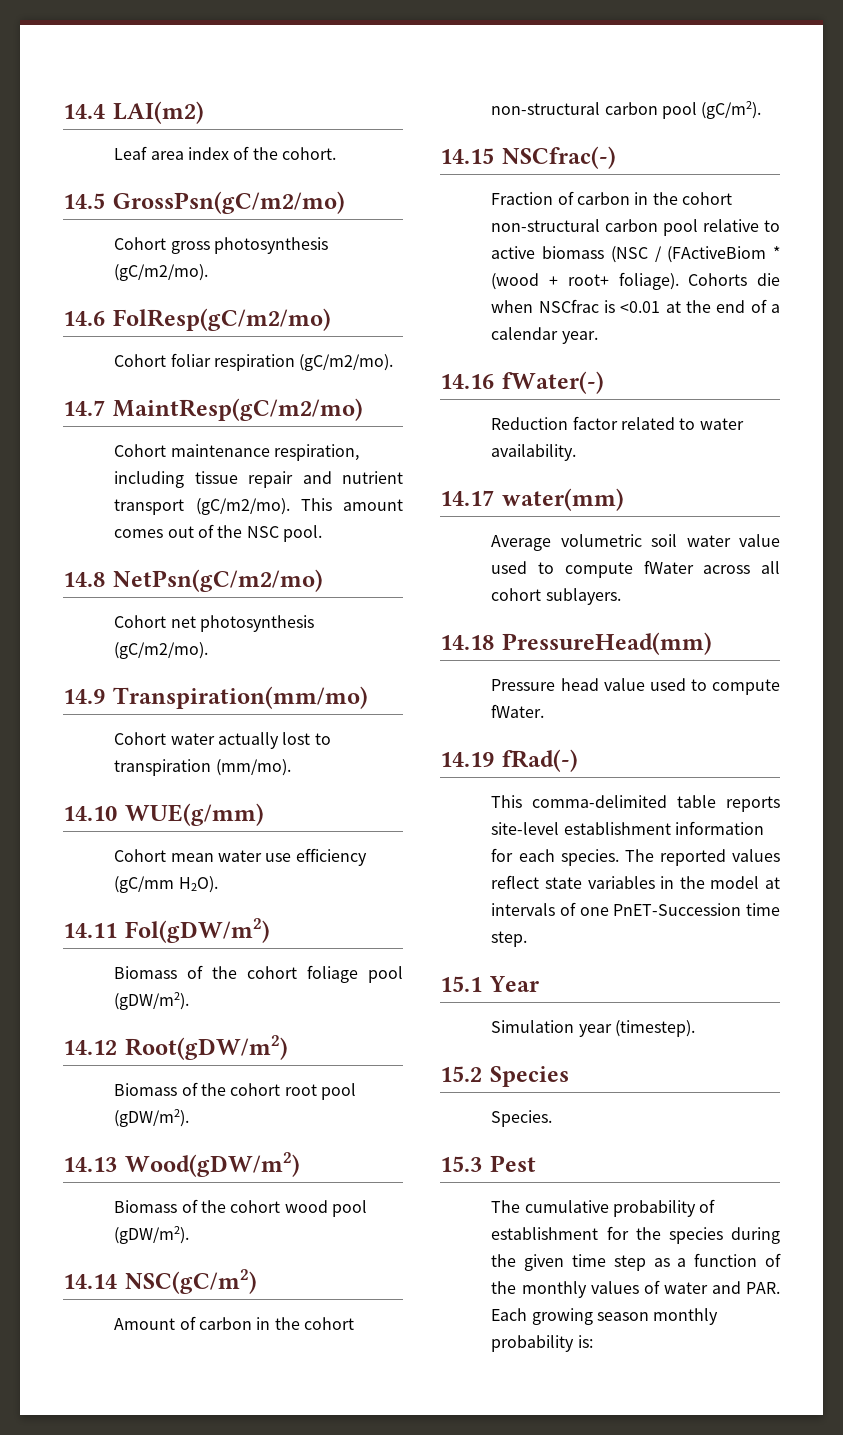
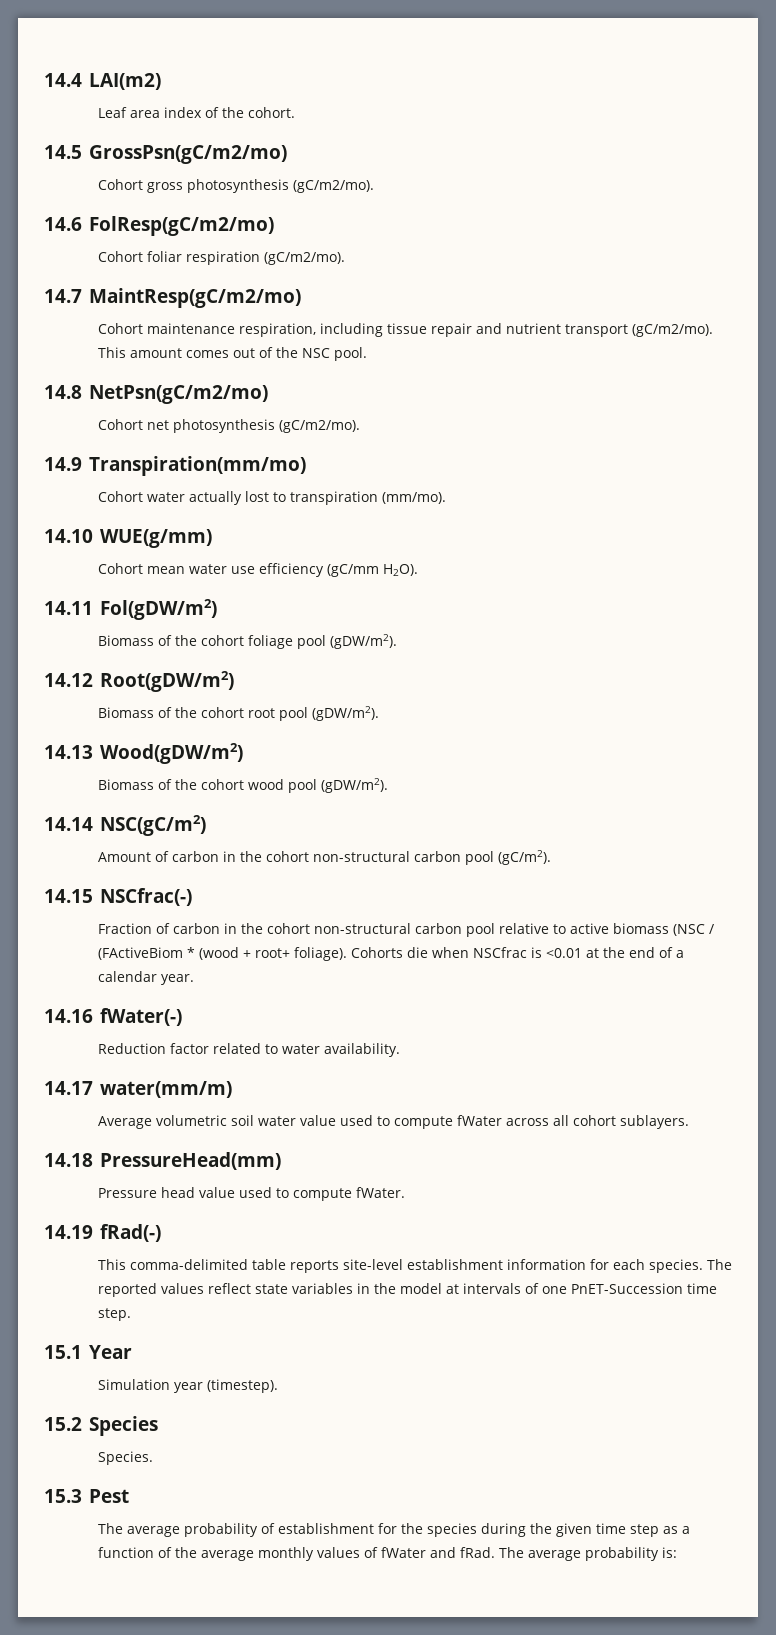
- 14.17 water(mm)
+ 14.17 water(mm/m)
- The cumulative probability of establishment for the species during the given time step as a function of the monthly values of water and PAR. Each growing season monthly probability is:
+ The average probability of establishment for the species during the given time step as a function of the average monthly values of fWater and fRad. The average probability is:

